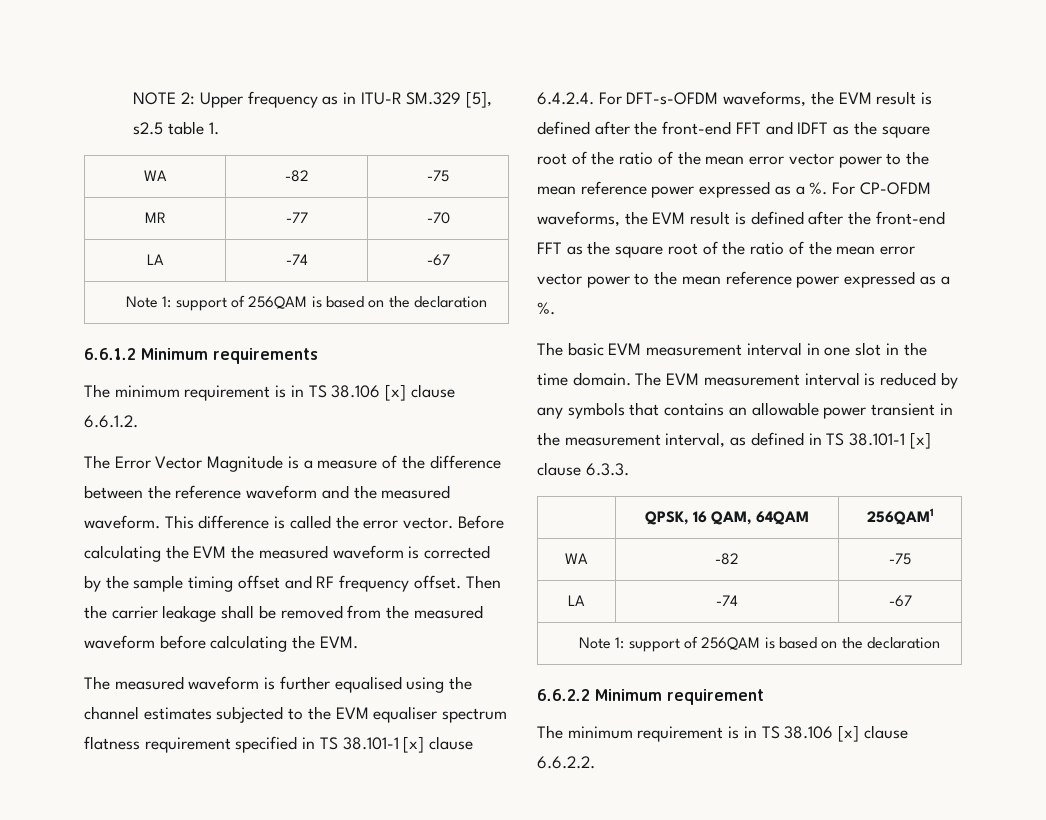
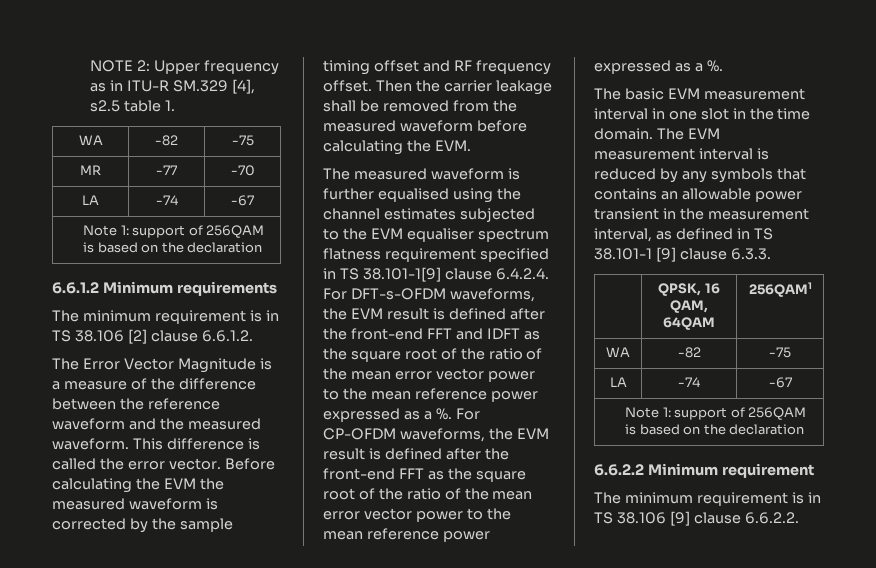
- NOTE 2: Upper frequency as in ITU-R SM.329 [5], s2.5 table 1.
+ NOTE 2: Upper frequency as in ITU-R SM.329 [4], s2.5 table 1.
- The minimum requirement is in TS 38.106 [x] clause 6.6.1.2.
+ The minimum requirement is in TS 38.106 [2] clause 6.6.1.2.
- The measured waveform is further equalised using the channel estimates subjected to the EVM equaliser spectrum flatness requirement specified in TS 38.101-1 [x] clause 6.4.2.4. For DFT-s-OFDM waveforms, the EVM result is defined after the front-end FFT and IDFT as the square root of the ratio of the mean error vector power to the mean reference power expressed as a %.
+ The measured waveform is further equalised using the channel estimates subjected to the EVM equaliser spectrum flatness requirement specified in TS 38.101-1[9] clause 6.4.2.4. For DFT-s-OFDM waveforms, the EVM result is defined after the front-end FFT and IDFT as the square root of the ratio of the mean error vector power to the mean reference power expressed as a %.
- The EVM measurement interval is reduced by any symbols that contains an allowable power transient in the measurement interval, as defined in TS 38.101-1 [x] clause 6.3.3.
+ The EVM measurement interval is reduced by any symbols that contains an allowable power transient in the measurement interval, as defined in TS 38.101-1 [9] clause 6.3.3.
- The minimum requirement is in TS 38.106 [x] clause 6.6.2.2.
+ The minimum requirement is in TS 38.106 [9] clause 6.6.2.2.

